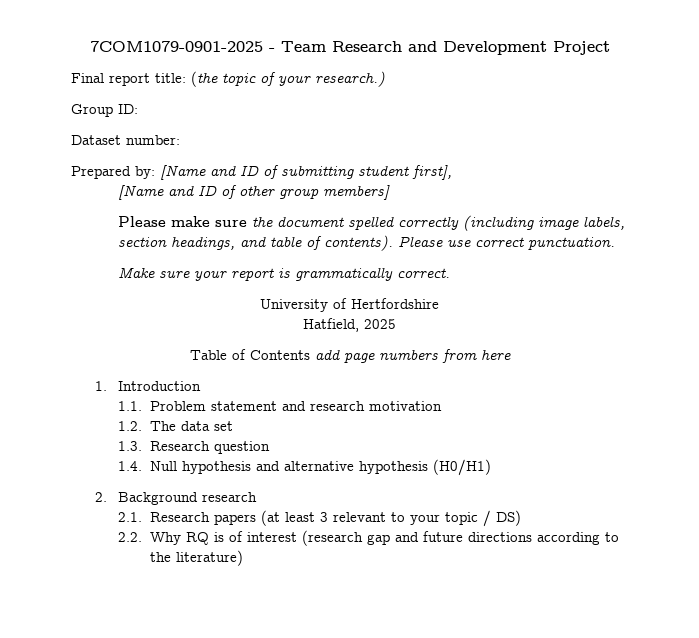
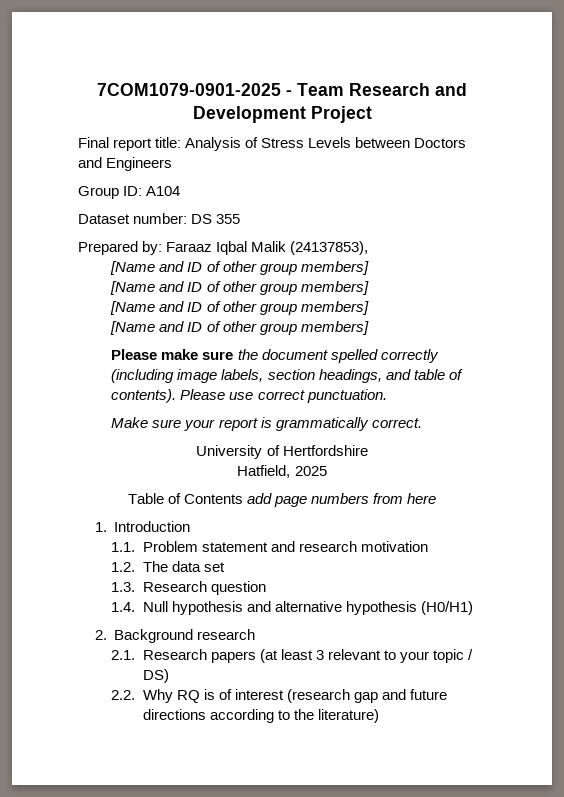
- Final report title: (the topic of your research.)
+ Final report title: Analysis of Stress Levels between Doctors and Engineers
- Group ID:
+ Group ID: A104
- Dataset number:
+ Dataset number: DS 355
- Prepared by: [Name and ID of submitting student first],
+ Prepared by: Faraaz Iqbal Malik (24137853),
+ [Name and ID of other group members]
+ [Name and ID of other group members]
+ [Name and ID of other group members]

